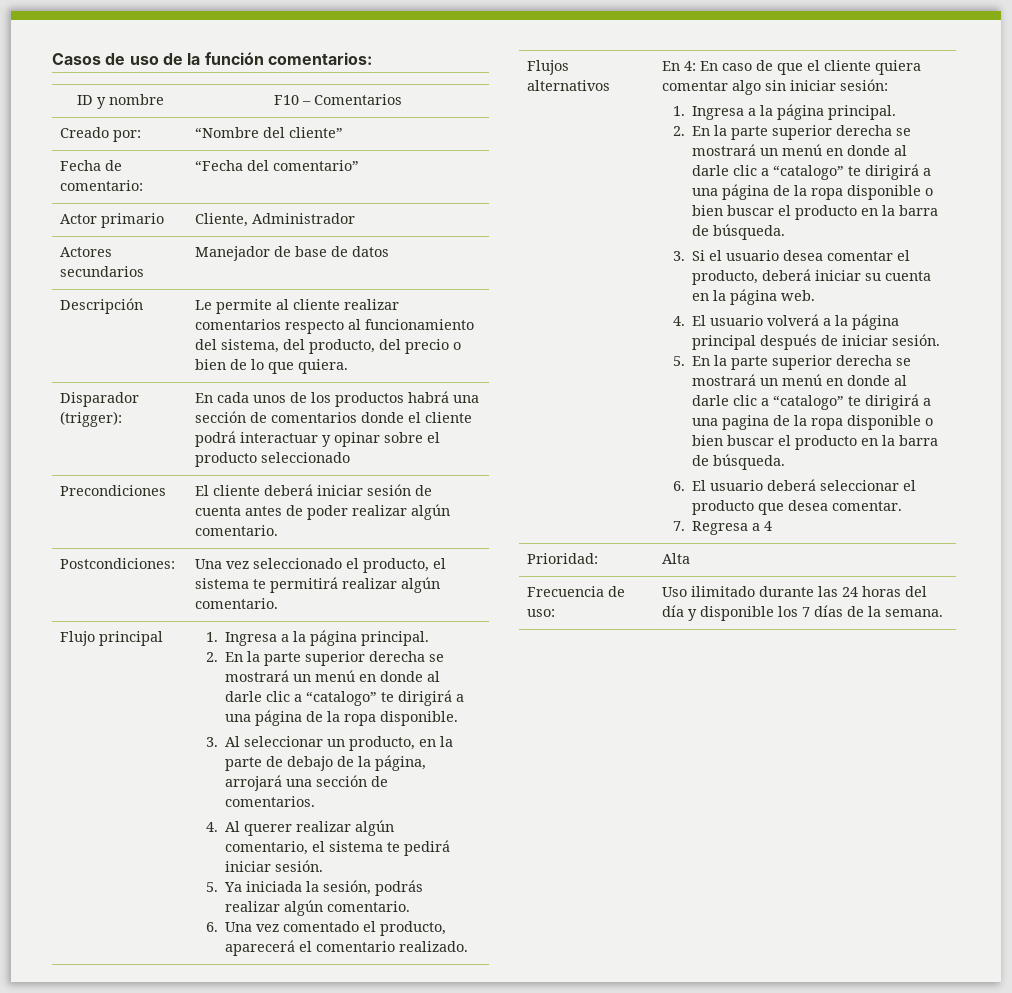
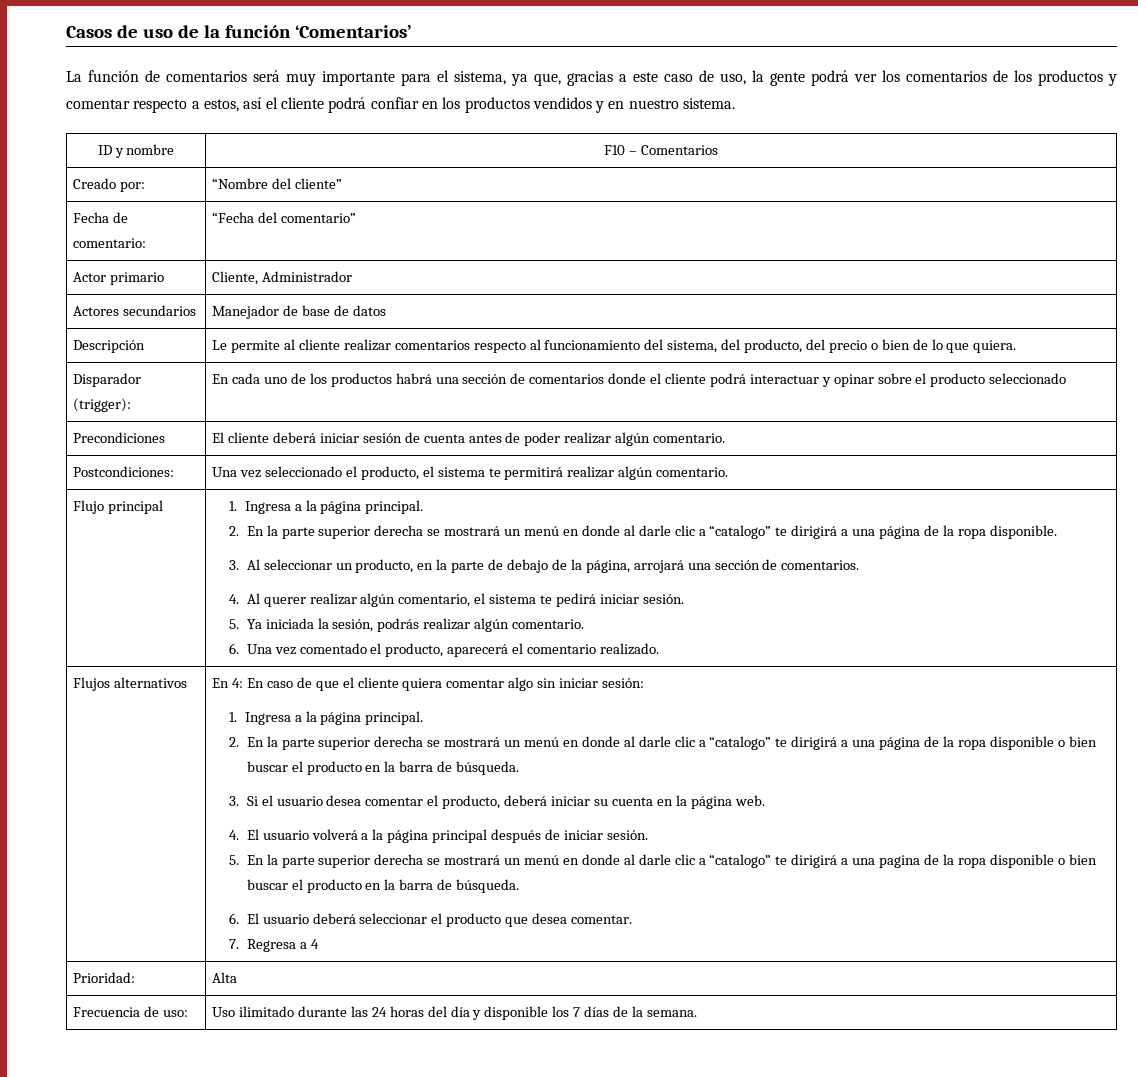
- Casos de uso de la función comentarios:
+ Casos de uso de la función ‘Comentarios’
+ La función de comentarios será muy importante para el sistema, ya que, gracias a este caso de uso, la gente podrá ver los comentarios de los productos y comentar respecto a estos, así el cliente podrá confiar en los productos vendidos y en nuestro sistema.
- Disparador (trigger): | En cada unos de los productos habrá una sección de comentarios donde el cliente podrá interactuar y opinar sobre el producto seleccionado
+ Disparador (trigger): | En cada uno de los productos habrá una sección de comentarios donde el cliente podrá interactuar y opinar sobre el producto seleccionado

